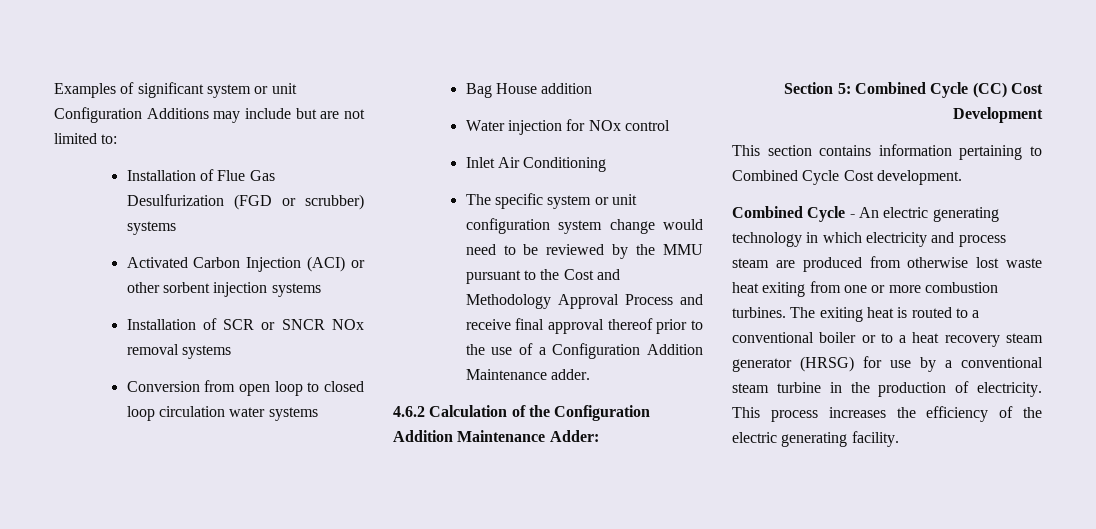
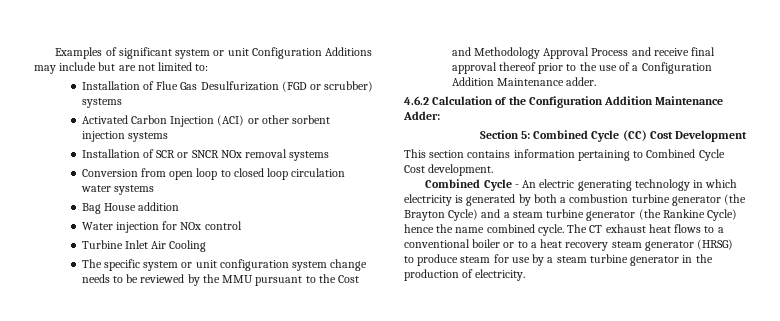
- Inlet Air Conditioning
+ Turbine Inlet Air Cooling
- The specific system or unit configuration system change would need to be reviewed by the MMU pursuant to the Cost and Methodology Approval Process and receive final approval thereof prior to the use of a Configuration Addition Maintenance adder.
+ The specific system or unit configuration system change needs to be reviewed by the MMU pursuant to the Cost and Methodology Approval Process and receive final approval thereof prior to the use of a Configuration Addition Maintenance adder.
- Combined Cycle - An electric generating technology in which electricity and process steam are produced from otherwise lost waste heat exiting from one or more combustion turbines. The exiting heat is routed to a conventional boiler or to a heat recovery steam generator (HRSG) for use by a conventional steam turbine in the production of electricity. This process increases the efficiency of the electric generating facility.
+ Combined Cycle - An electric generating technology in which electricity is generated by both a combustion turbine generator (the Brayton Cycle) and a steam turbine generator (the Rankine Cycle) hence the name combined cycle. The CT exhaust heat flows to a conventional boiler or to a heat recovery steam generator (HRSG) to produce steam for use by a steam turbine generator in the production of electricity.

